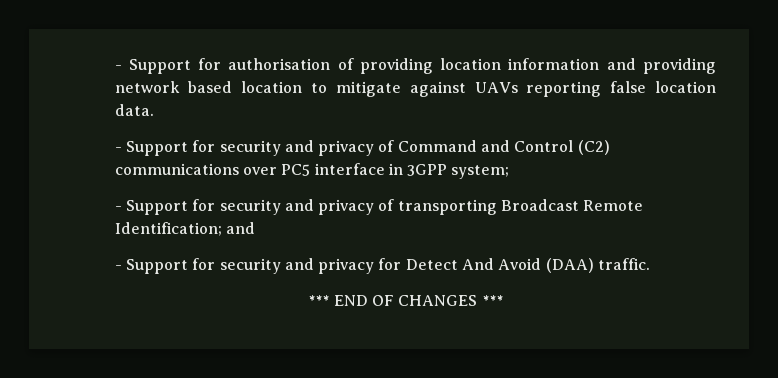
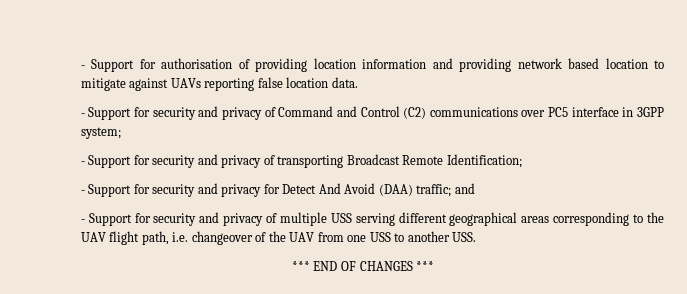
- - Support for security and privacy of transporting Broadcast Remote Identification; and
+ - Support for security and privacy of transporting Broadcast Remote Identification;
- - Support for security and privacy for Detect And Avoid (DAA) traffic.
+ - Support for security and privacy for Detect And Avoid (DAA) traffic; and
+ - Support for security and privacy of multiple USS serving different geographical areas corresponding to the UAV flight path, i.e. changeover of the UAV from one USS to another USS.

